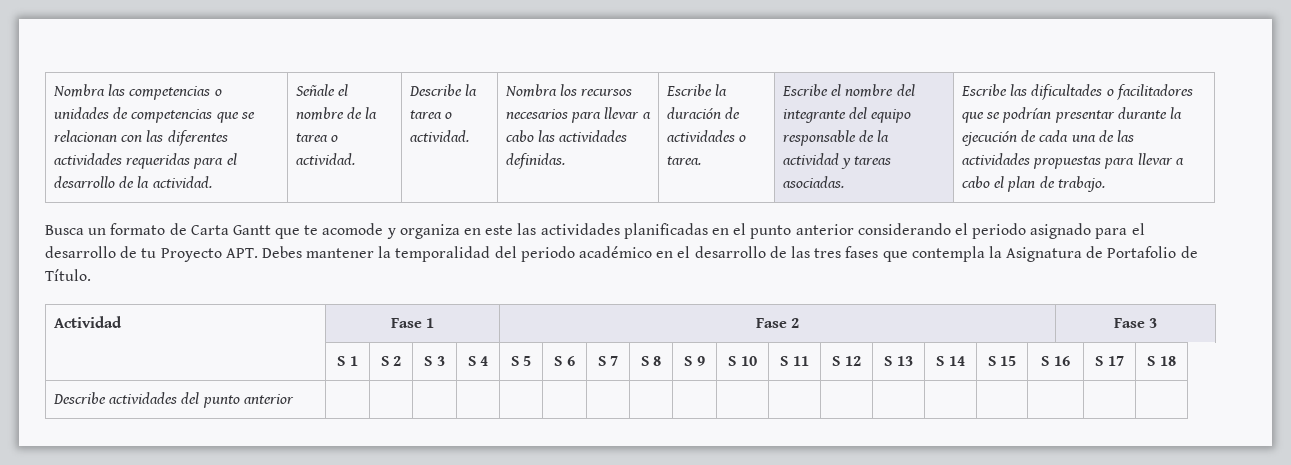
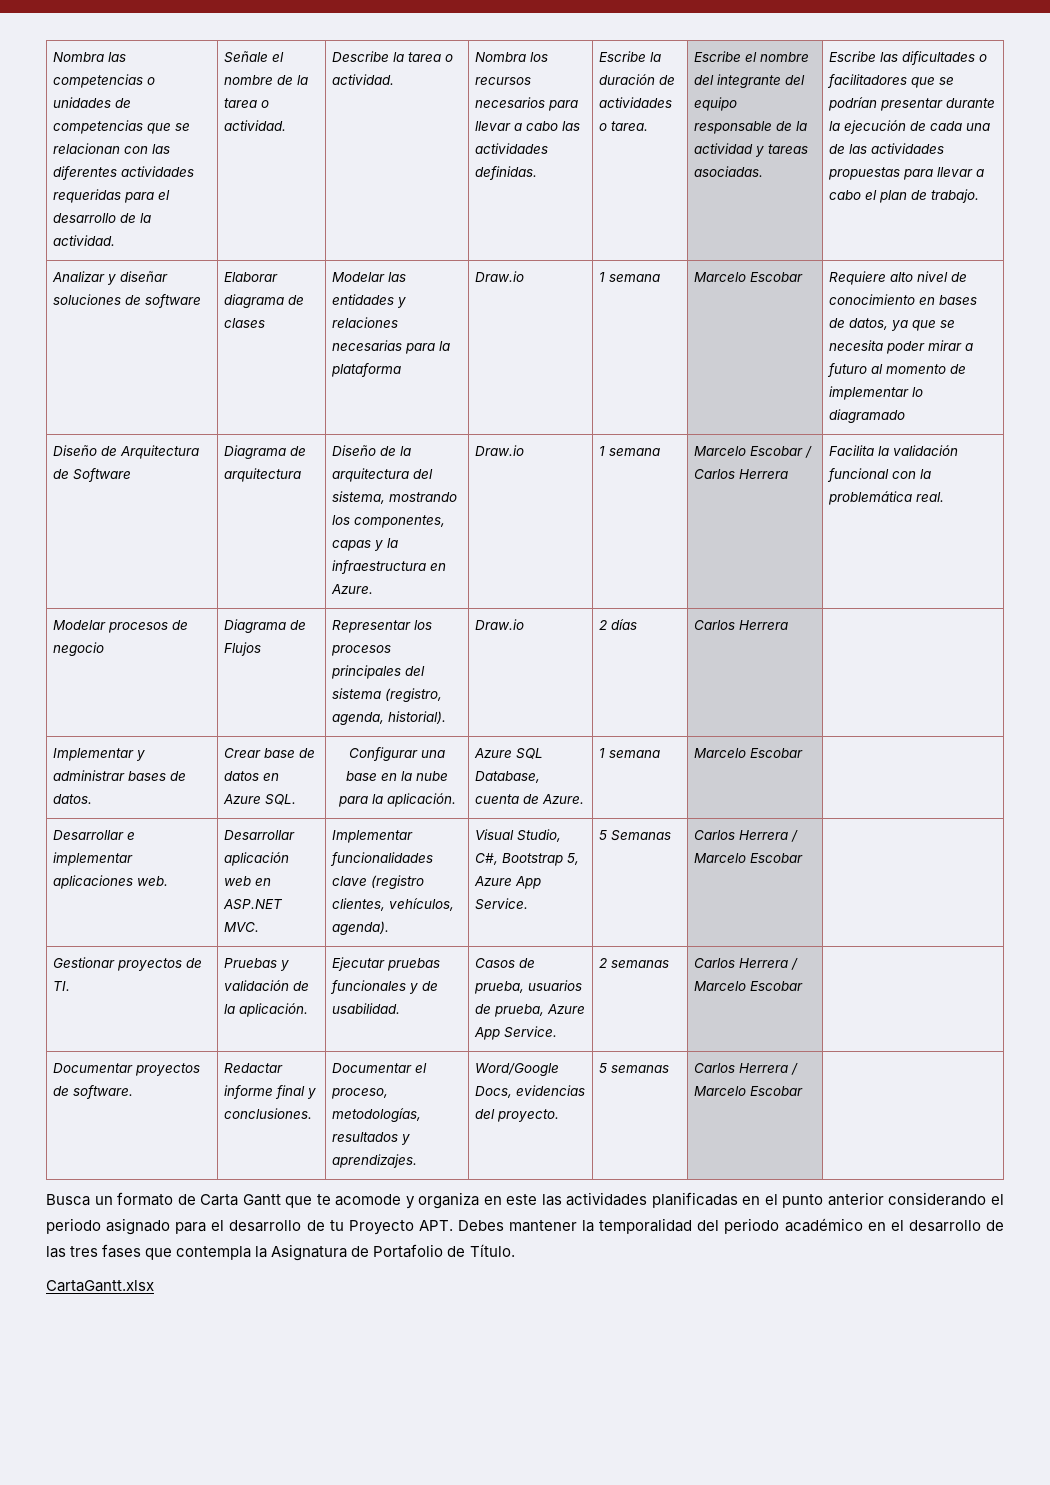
+ Analizar y diseñar soluciones de software | Elaborar diagrama de clases | Modelar las entidades y relaciones necesarias para la plataforma | Draw.io | 1 semana | Marcelo Escobar | Requiere alto nivel de conocimiento en bases de datos, ya que se necesita poder mirar a futuro al momento de implementar lo diagramado
+ Diseño de Arquitectura de Software | Diagrama de arquitectura | Diseño de la arquitectura del sistema, mostrando los componentes, capas y la infraestructura en Azure. | Draw.io | 1 semana | Marcelo Escobar / Carlos Herrera | Facilita la validación funcional con la problemática real.
+ Modelar procesos de negocio | Diagrama de Flujos | Representar los procesos principales del sistema (registro, agenda, historial). | Draw.io | 2 días | Carlos Herrera |
+ Implementar y administrar bases de datos. | Crear base de datos en Azure SQL. | Configurar una base en la nube para la aplicación. | Azure SQL Database, cuenta de Azure. | 1 semana | Marcelo Escobar |
+ Desarrollar e implementar aplicaciones web. | Desarrollar aplicación web en ASP.NET MVC. | Implementar funcionalidades clave (registro clientes, vehículos, agenda). | Visual Studio, C#, Bootstrap 5, Azure App Service. | 5 Semanas | Carlos Herrera / Marcelo Escobar |
+ Gestionar proyectos de TI. | Pruebas y validación de la aplicación. | Ejecutar pruebas funcionales y de usabilidad. | Casos de prueba, usuarios de prueba, Azure App Service. | 2 semanas | Carlos Herrera / Marcelo Escobar |
+ Documentar proyectos de software. | Redactar informe final y conclusiones. | Documentar el proceso, metodologías, resultados y aprendizajes. | Word/Google Docs, evidencias del proyecto. | 5 semanas | Carlos Herrera / Marcelo Escobar |
- Actividad | Fase 1 | Fase 2 | Fase 3
- | S 1 | S 2 | S 3 | S 4 | S 5 | S 6 | S 7 | S 8 | S 9 | S 10 | S 11 | S 12 | S 13 | S 14 | S 15 | S 16 | S 17 | S 18
- Describe actividades del punto anterior | | | | | | | | | | | | | | | | | |
+ CartaGantt.xlsx

